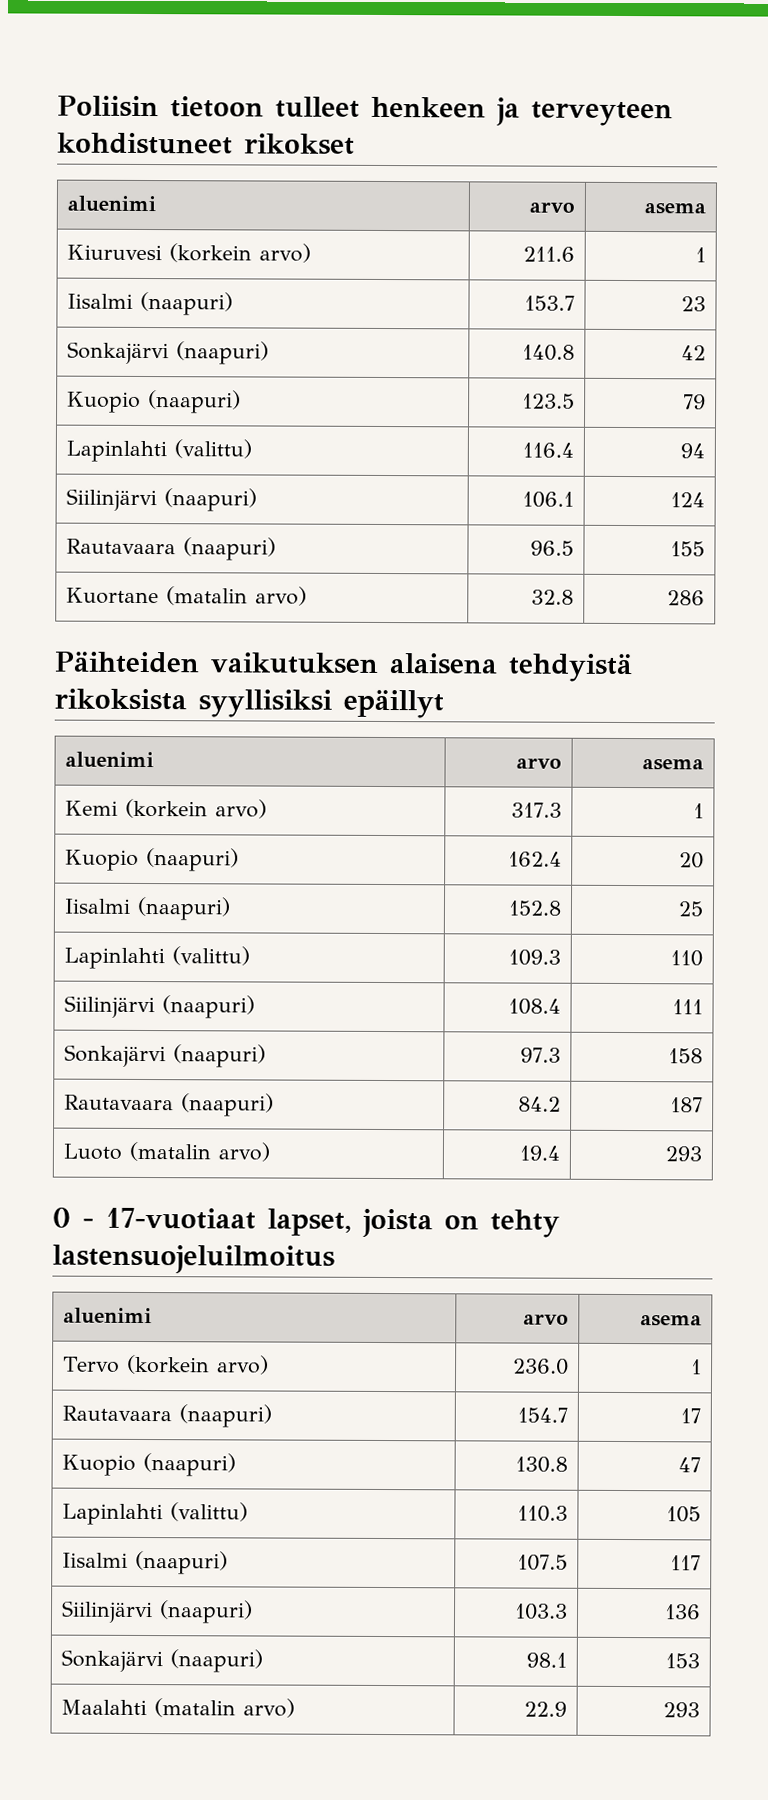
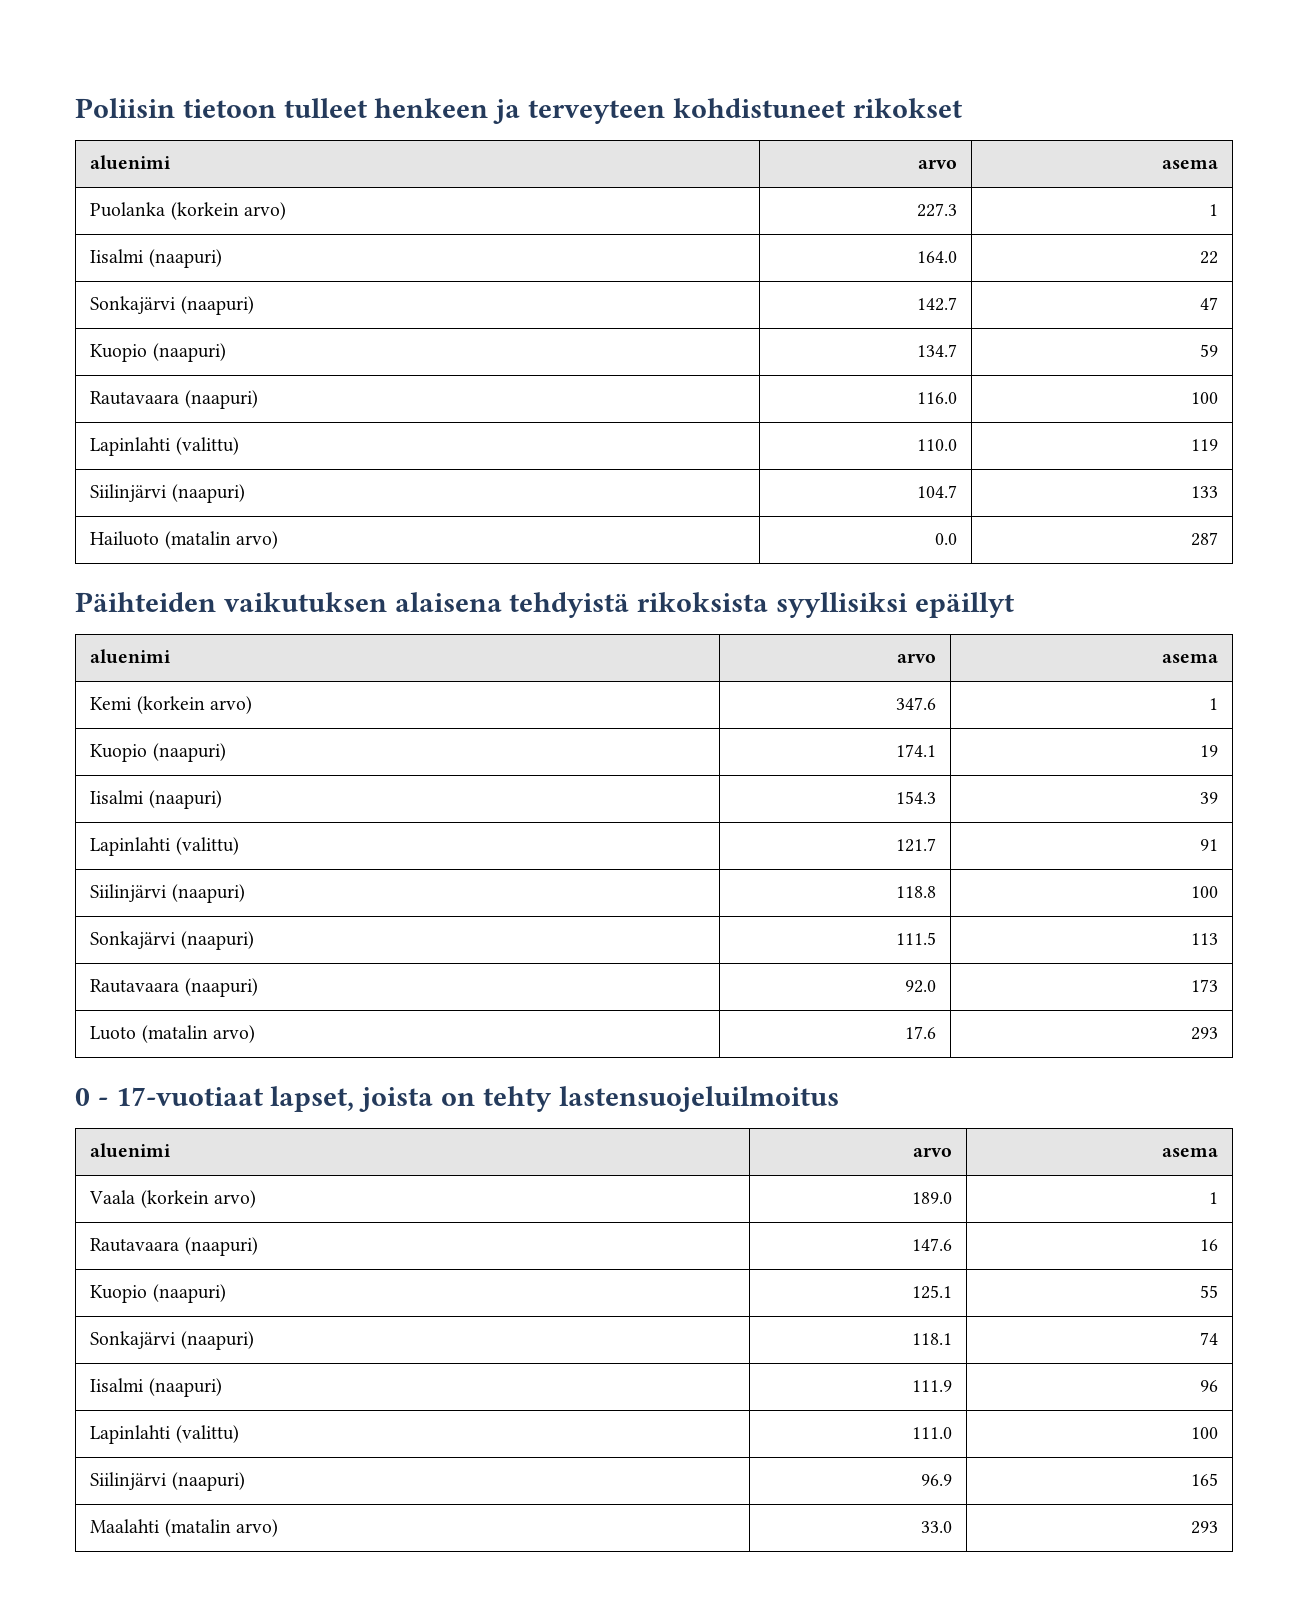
- Kiuruvesi (korkein arvo) | 211.6 | 1
+ Puolanka (korkein arvo) | 227.3 | 1
- Iisalmi (naapuri) | 153.7 | 23
- Sonkajärvi (naapuri) | 140.8 | 42
- Kuopio (naapuri) | 123.5 | 79
- Lapinlahti (valittu) | 116.4 | 94
- Siilinjärvi (naapuri) | 106.1 | 124
- Rautavaara (naapuri) | 96.5 | 155
- Kuortane (matalin arvo) | 32.8 | 286
+ Iisalmi (naapuri) | 164.0 | 22
+ Sonkajärvi (naapuri) | 142.7 | 47
+ Kuopio (naapuri) | 134.7 | 59
+ Rautavaara (naapuri) | 116.0 | 100
+ Lapinlahti (valittu) | 110.0 | 119
+ Siilinjärvi (naapuri) | 104.7 | 133
+ Hailuoto (matalin arvo) | 0.0 | 287
- Kemi (korkein arvo) | 317.3 | 1
+ Kemi (korkein arvo) | 347.6 | 1
- Kuopio (naapuri) | 162.4 | 20
- Iisalmi (naapuri) | 152.8 | 25
- Lapinlahti (valittu) | 109.3 | 110
- Siilinjärvi (naapuri) | 108.4 | 111
- Sonkajärvi (naapuri) | 97.3 | 158
- Rautavaara (naapuri) | 84.2 | 187
+ Kuopio (naapuri) | 174.1 | 19
+ Iisalmi (naapuri) | 154.3 | 39
+ Lapinlahti (valittu) | 121.7 | 91
+ Siilinjärvi (naapuri) | 118.8 | 100
+ Sonkajärvi (naapuri) | 111.5 | 113
+ Rautavaara (naapuri) | 92.0 | 173
- Luoto (matalin arvo) | 19.4 | 293
+ Luoto (matalin arvo) | 17.6 | 293
- Tervo (korkein arvo) | 236.0 | 1
+ Vaala (korkein arvo) | 189.0 | 1
- Rautavaara (naapuri) | 154.7 | 17
- Kuopio (naapuri) | 130.8 | 47
- Lapinlahti (valittu) | 110.3 | 105
- Iisalmi (naapuri) | 107.5 | 117
- Siilinjärvi (naapuri) | 103.3 | 136
- Sonkajärvi (naapuri) | 98.1 | 153
+ Rautavaara (naapuri) | 147.6 | 16
+ Kuopio (naapuri) | 125.1 | 55
+ Sonkajärvi (naapuri) | 118.1 | 74
+ Iisalmi (naapuri) | 111.9 | 96
+ Lapinlahti (valittu) | 111.0 | 100
+ Siilinjärvi (naapuri) | 96.9 | 165
- Maalahti (matalin arvo) | 22.9 | 293
+ Maalahti (matalin arvo) | 33.0 | 293

